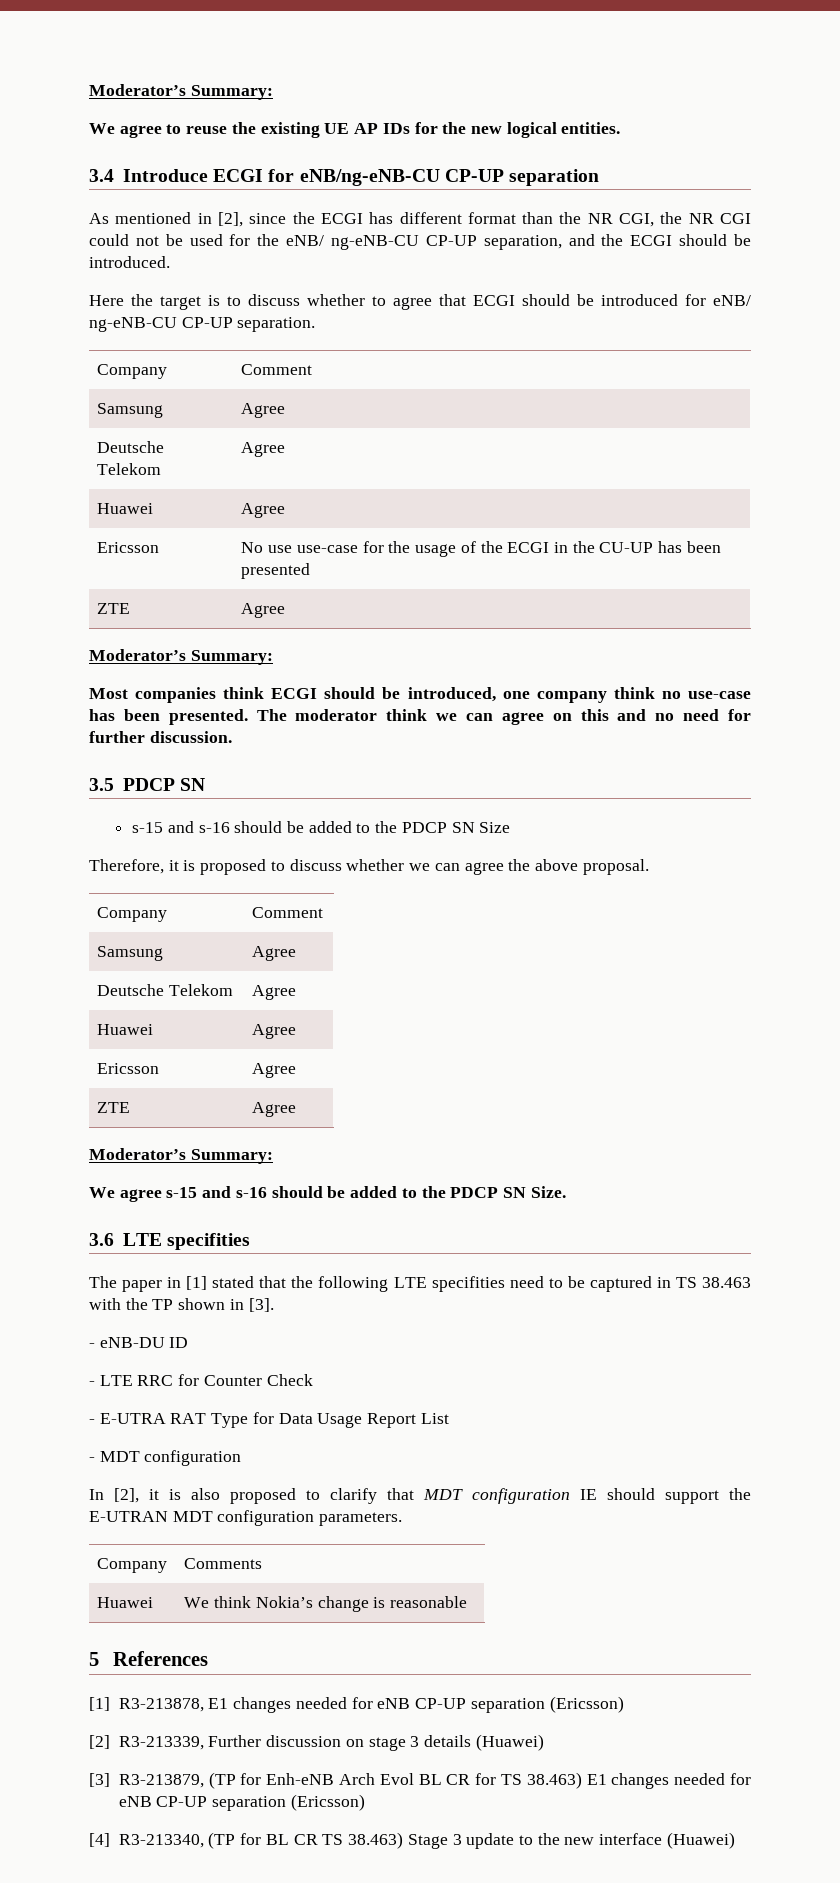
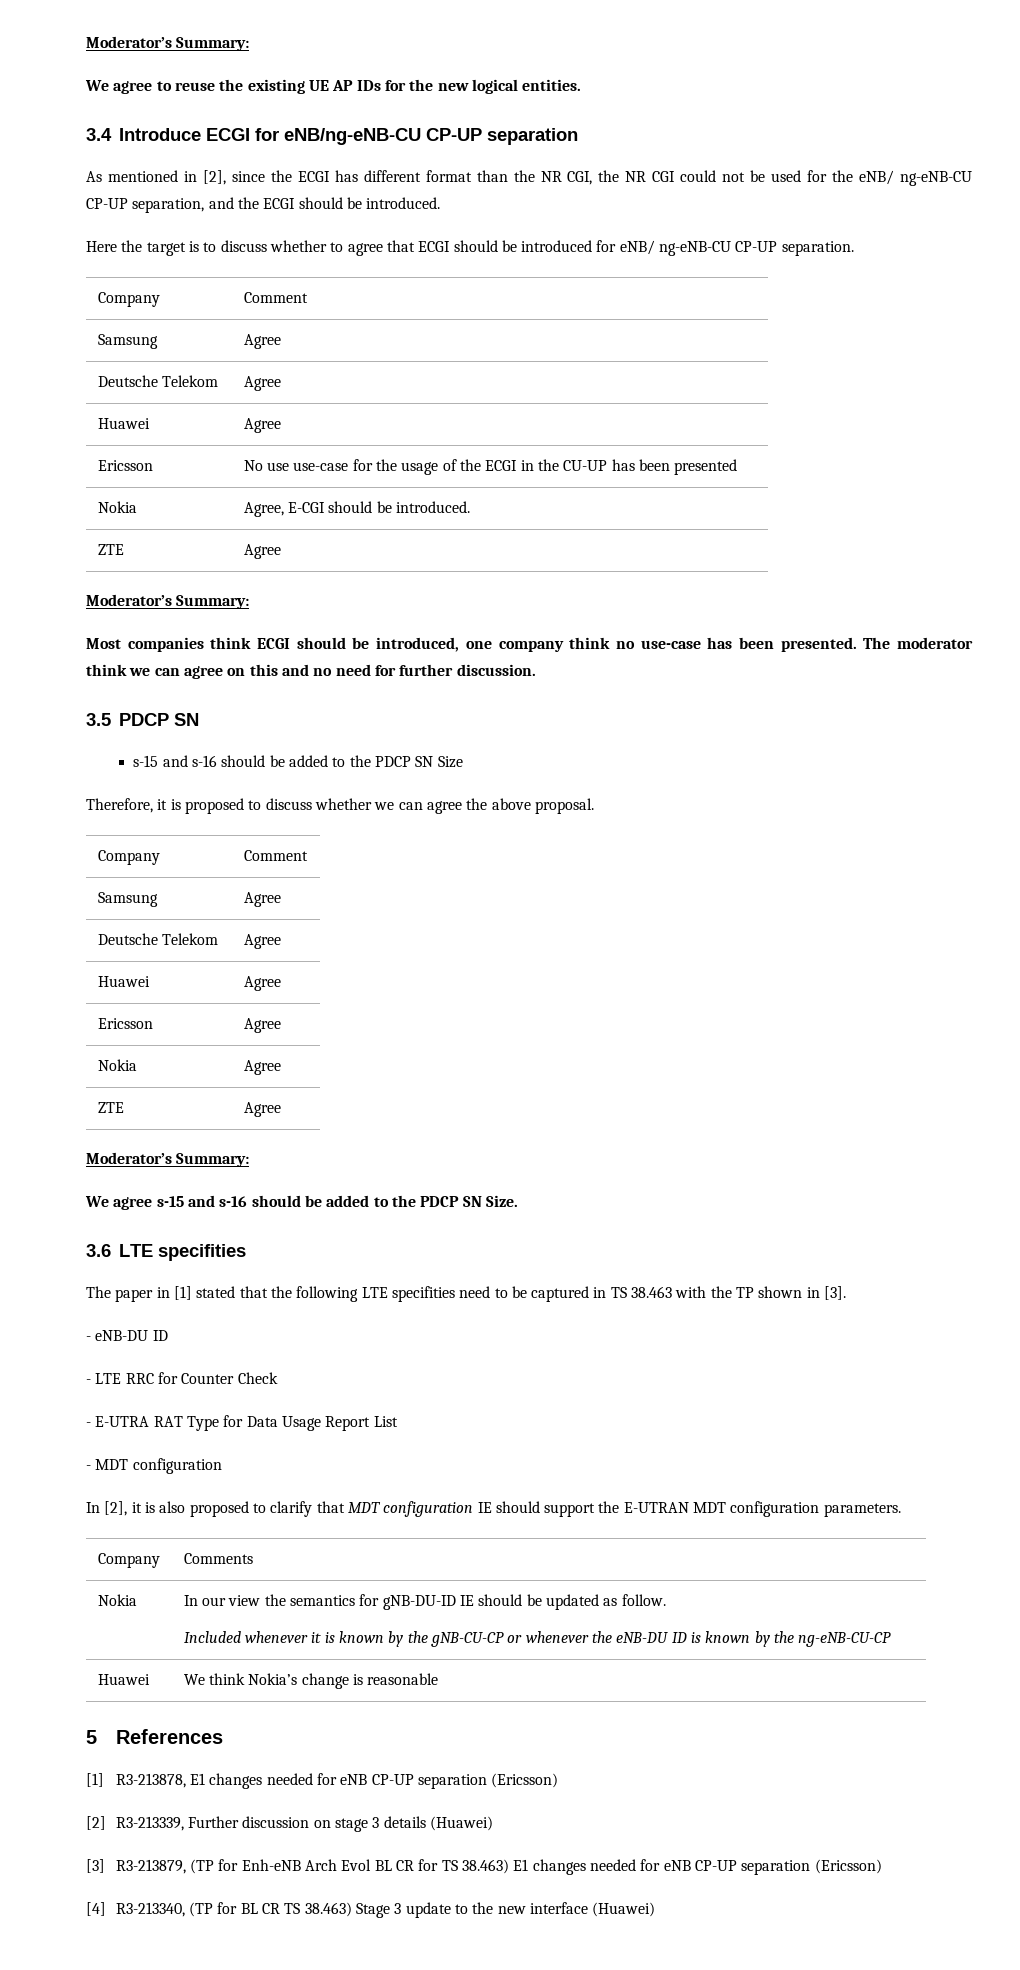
+ Nokia | Agree, E-CGI should be introduced.
+ Nokia | Agree
+ Nokia | In our view the semantics for gNB-DU-ID IE should be updated as follow.
+ Included whenever it is known by the gNB-CU-CP or whenever the eNB-DU ID is known by the ng-eNB-CU-CP

